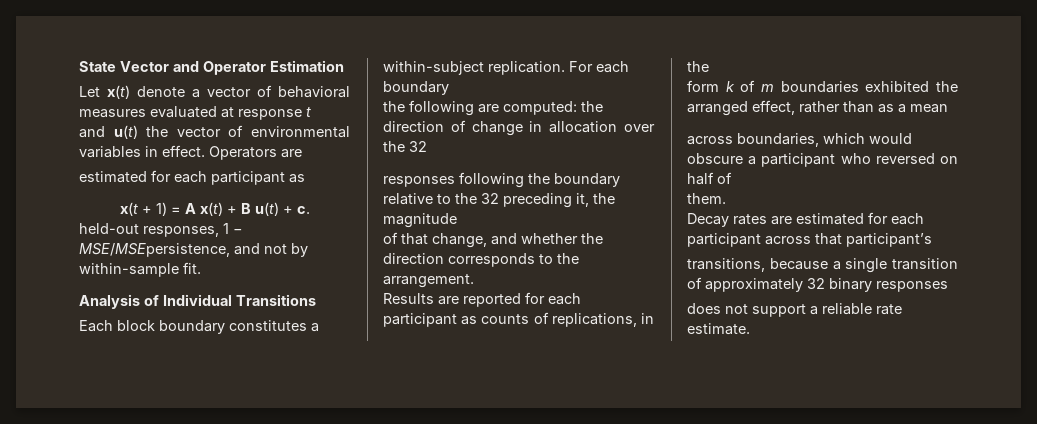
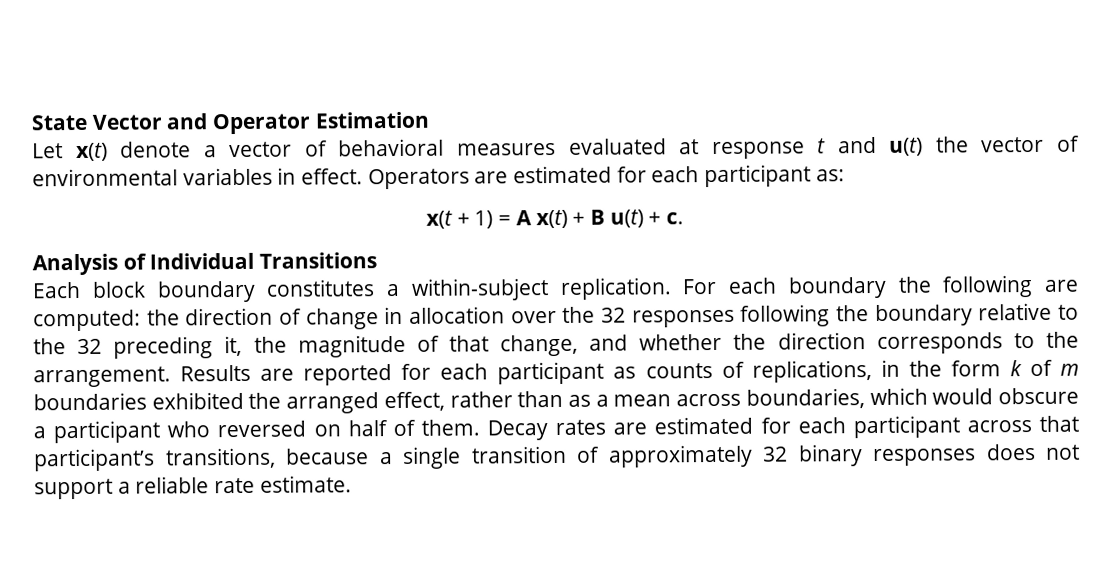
- Let x(t) denote a vector of behavioral measures evaluated at response t
- and u(t) the vector of environmental variables in effect.
+ Let x(t) denote a vector of behavioral measures evaluated at response t and u(t) the vector of environmental variables in effect.
- Operators are
- estimated for each participant as
+ Operators are estimated for each participant as:
- held-out responses, 1 − MSE/MSEpersistence, and not by within-sample fit.
- For each boundary
- the following are computed:
+ For each boundary the following are computed:
- the direction of change in allocation over the 32
- responses following the boundary relative to the 32 preceding it, the magnitude
- of that change, and whether the direction corresponds to the arrangement.
- Results are reported for each participant as counts of replications, in the
- form k of m boundaries exhibited the arranged effect, rather than as a mean
- across boundaries, which would obscure a participant who reversed on half of
- them.
- Decay rates are estimated for each participant across that participant’s
- transitions, because a single transition of approximately 32 binary responses
- does not support a reliable rate estimate.
+ the direction of change in allocation over the 32 responses following the boundary relative to the 32 preceding it, the magnitude of that change, and whether the direction corresponds to the arrangement. Results are reported for each participant as counts of replications, in the form k of m boundaries exhibited the arranged effect, rather than as a mean across boundaries, which would obscure a participant who reversed on half of them. Decay rates are estimated for each participant across that participant’s transitions, because a single transition of approximately 32 binary responses does not support a reliable rate estimate.

